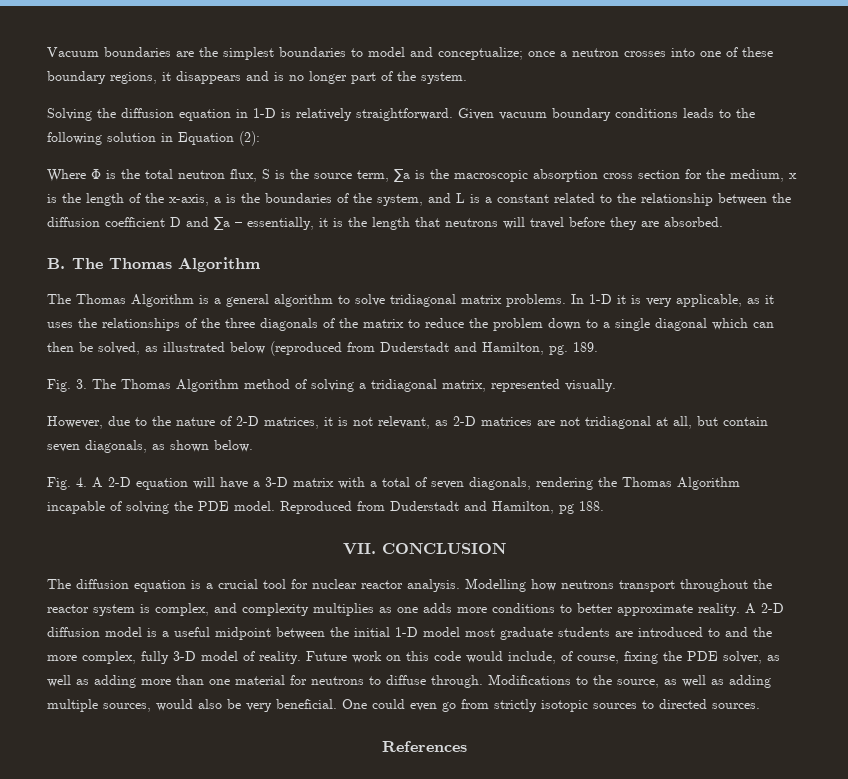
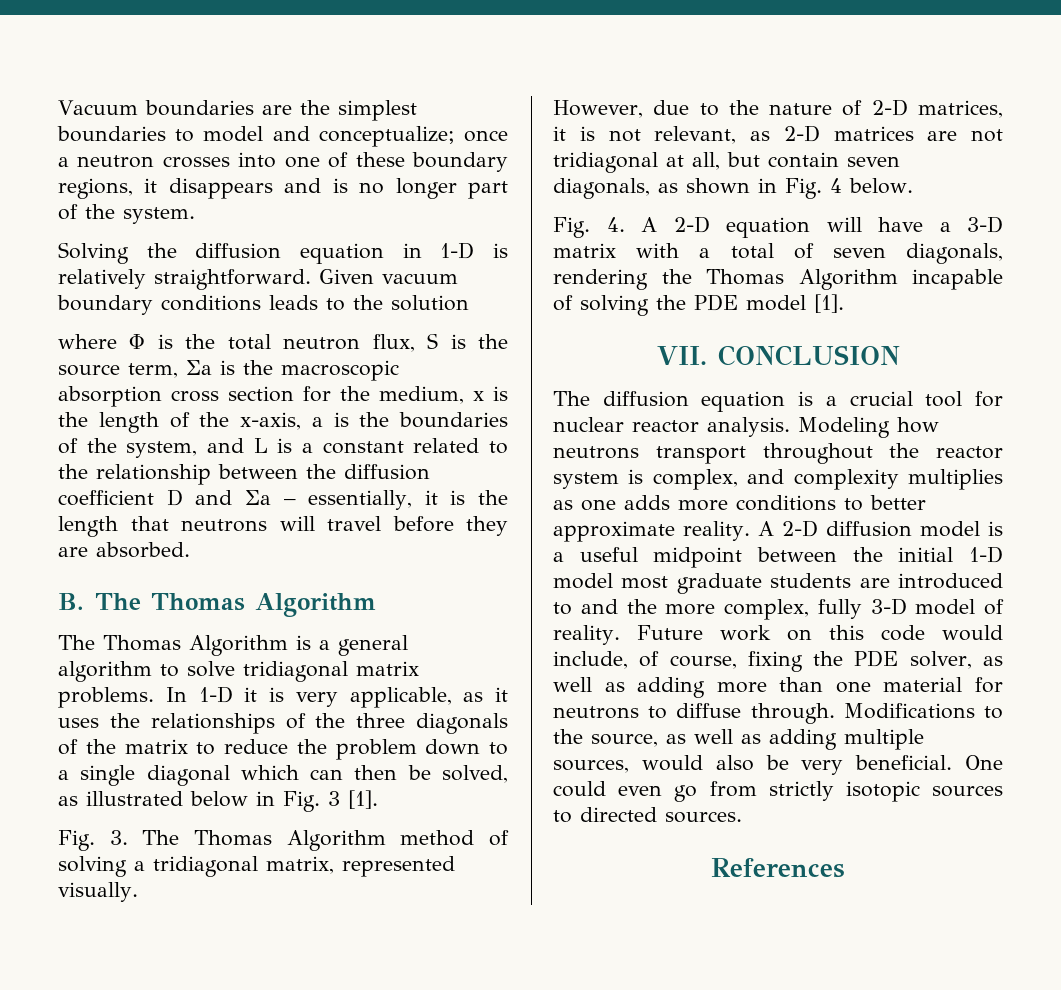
- Given vacuum boundary conditions leads to the following solution in Equation (2):
- Where Φ is the total neutron flux, S is the source term, ∑a is the macroscopic absorption cross section for the medium, x is the length of the x-axis, a is the boundaries of the system, and L is a constant related to the relationship between the diffusion coefficient D and ∑a – essentially, it is the length that neutrons will travel before they are absorbed.
+ Given vacuum boundary conditions leads to the solution
+ where Φ is the total neutron flux, S is the source term, ∑a is the macroscopic absorption cross section for the medium, x is the length of the x-axis, a is the boundaries of the system, and L is a constant related to the relationship between the diffusion coefficient D and ∑a – essentially, it is the length that neutrons will travel before they are absorbed.
- In 1-D it is very applicable, as it uses the relationships of the three diagonals of the matrix to reduce the problem down to a single diagonal which can then be solved, as illustrated below (reproduced from Duderstadt and Hamilton, pg. 189.
+ In 1-D it is very applicable, as it uses the relationships of the three diagonals of the matrix to reduce the problem down to a single diagonal which can then be solved, as illustrated below in Fig. 3 [1].
- However, due to the nature of 2-D matrices, it is not relevant, as 2-D matrices are not tridiagonal at all, but contain seven diagonals, as shown below.
+ However, due to the nature of 2-D matrices, it is not relevant, as 2-D matrices are not tridiagonal at all, but contain seven diagonals, as shown in Fig. 4 below.
- Fig. 4. A 2-D equation will have a 3-D matrix with a total of seven diagonals, rendering the Thomas Algorithm incapable of solving the PDE model. Reproduced from Duderstadt and Hamilton, pg 188.
+ Fig. 4. A 2-D equation will have a 3-D matrix with a total of seven diagonals, rendering the Thomas Algorithm incapable of solving the PDE model [1].
- Modelling how neutrons transport throughout the reactor system is complex, and complexity multiplies as one adds more conditions to better approximate reality.
+ Modeling how neutrons transport throughout the reactor system is complex, and complexity multiplies as one adds more conditions to better approximate reality.

